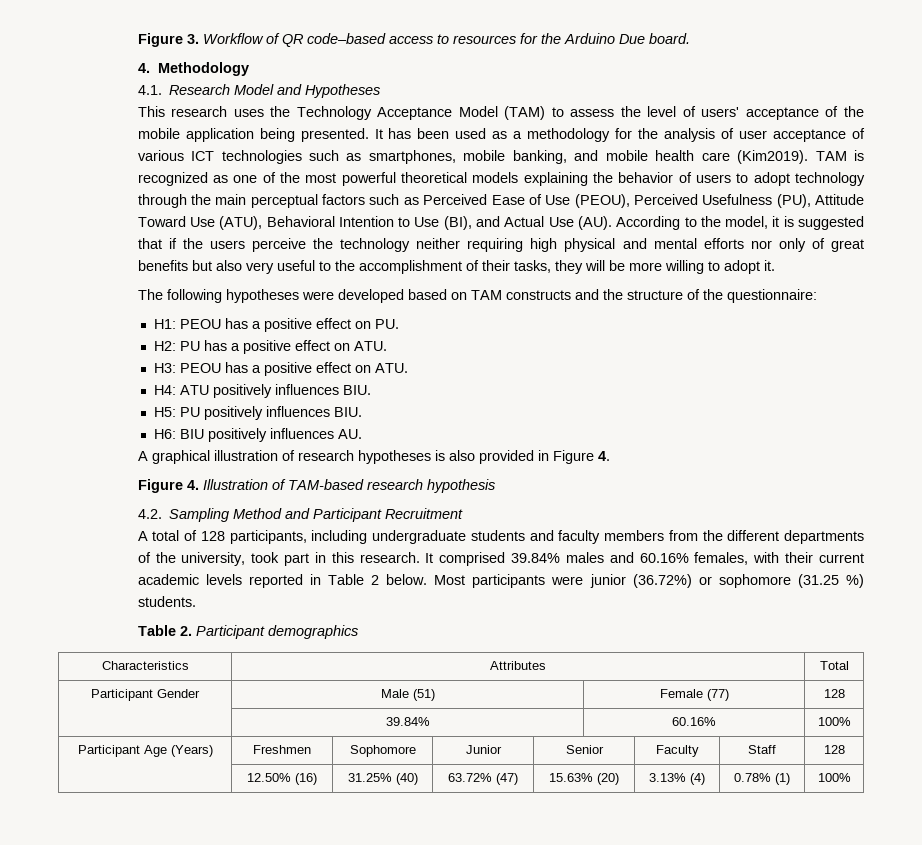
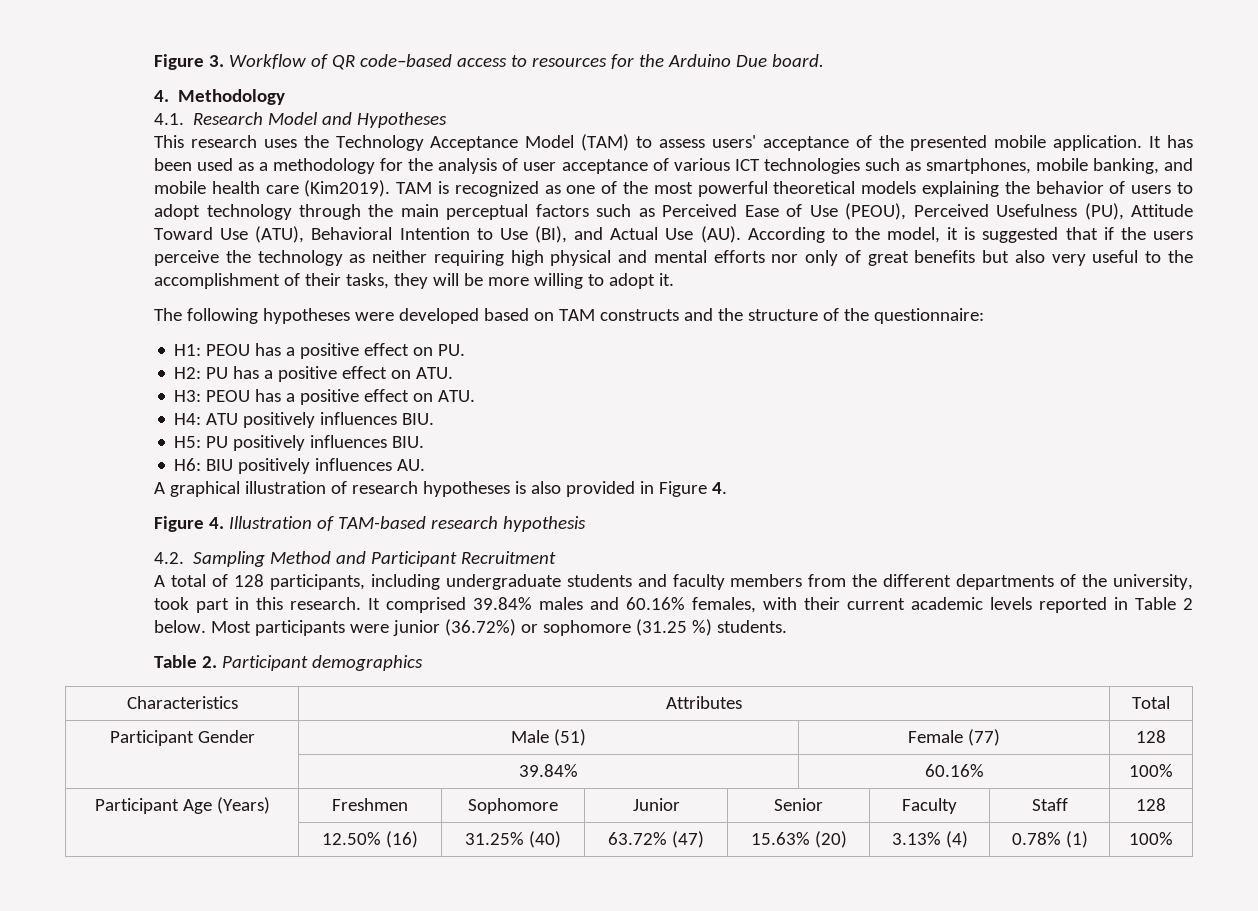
- This research uses the Technology Acceptance Model (TAM) to assess the level of users' acceptance of the mobile application being presented.
+ This research uses the Technology Acceptance Model (TAM) to assess users' acceptance of the presented mobile application.
- TAM is recognized as one of the most powerful theoretical models explaining the behavior of users to adopt technology through the main perceptual factors such as Perceived Ease of Use (PEOU), Perceived Usefulness (PU), Attitude Toward Use (ATU), Behavioral Intention to Use (BI), and Actual Use (AU). According to the model, it is suggested that if the users perceive the technology neither requiring high physical and mental efforts nor only of great benefits but also very useful to the accomplishment of their tasks, they will be more willing to adopt it.
+ TAM is recognized as one of the most powerful theoretical models explaining the behavior of users to adopt technology through the main perceptual factors such as Perceived Ease of Use (PEOU), Perceived Usefulness (PU), Attitude Toward Use (ATU), Behavioral Intention to Use (BI), and Actual Use (AU). According to the model, it is suggested that if the users perceive the technology as neither requiring high physical and mental efforts nor only of great benefits but also very useful to the accomplishment of their tasks, they will be more willing to adopt it.

